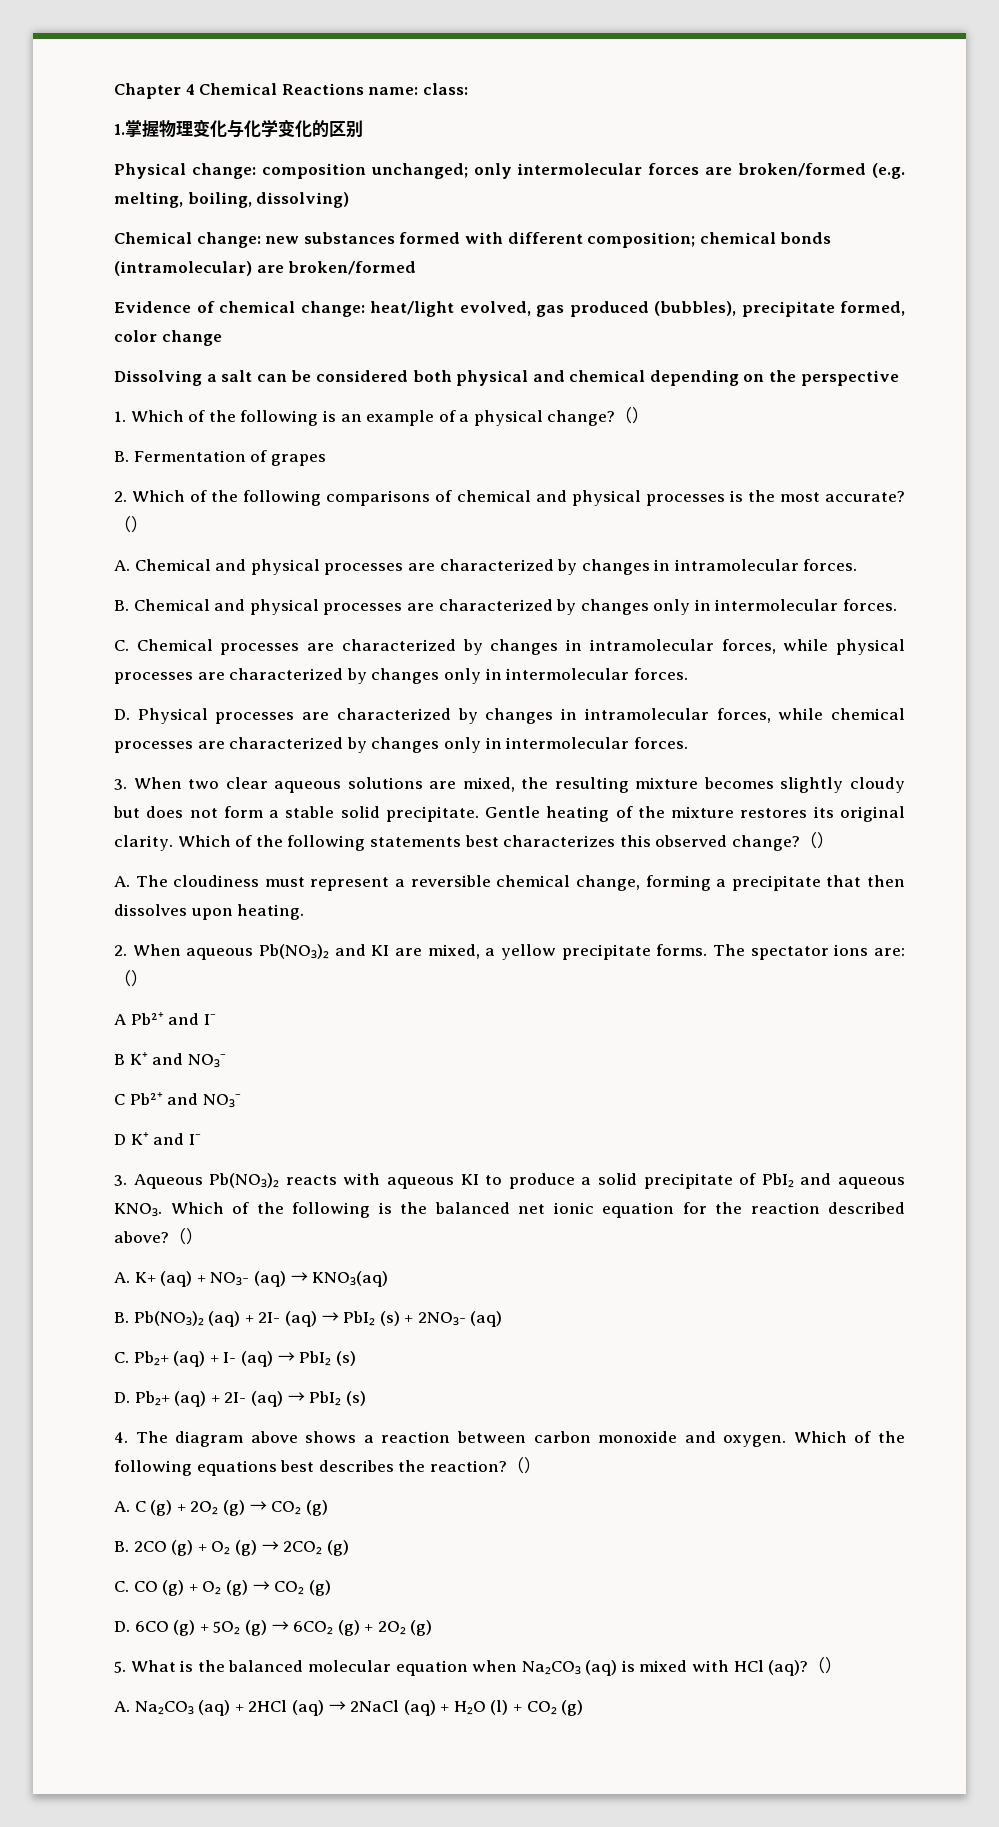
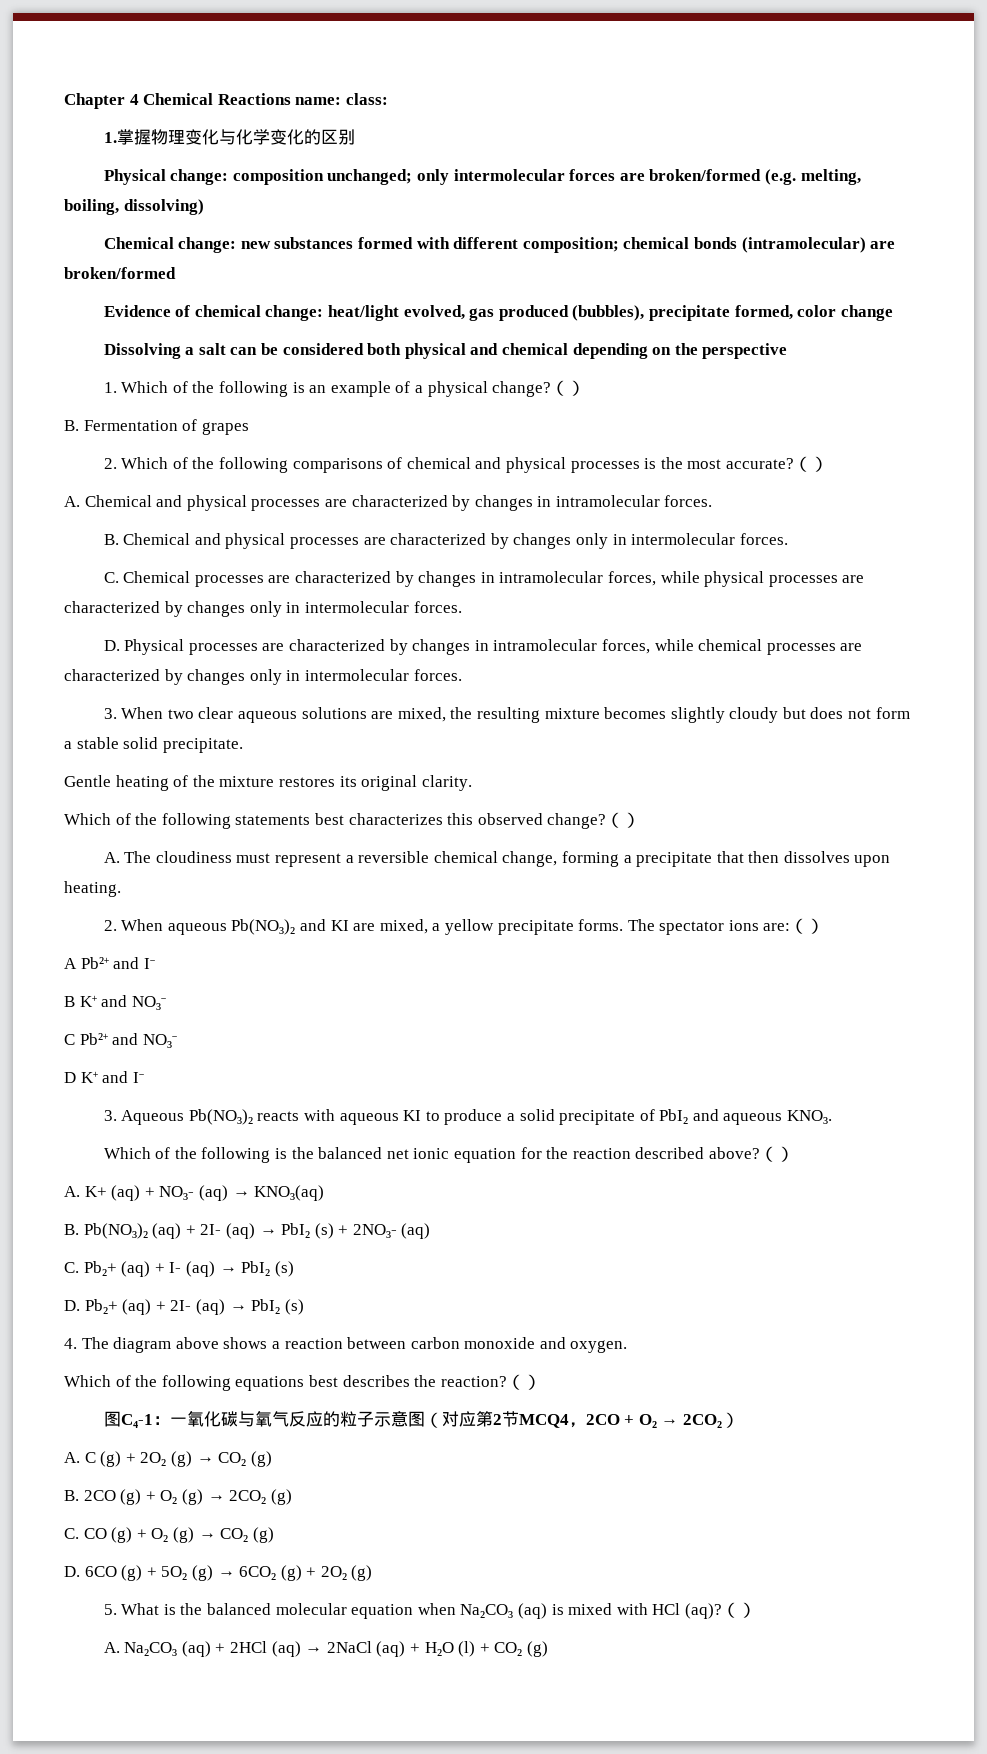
- 3. When two clear aqueous solutions are mixed, the resulting mixture becomes slightly cloudy but does not form a stable solid precipitate. Gentle heating of the mixture restores its original clarity. Which of the following statements best characterizes this observed change?
+ 3. When two clear aqueous solutions are mixed, the resulting mixture becomes slightly cloudy but does not form a stable solid precipitate.
+ Gentle heating of the mixture restores its original clarity.
+ Which of the following statements best characterizes this observed change?
- 3. Aqueous Pb(NO₃)₂ reacts with aqueous KI to produce a solid precipitate of PbI₂ and aqueous KNO₃. Which of the following is the balanced net ionic equation for the reaction described above?
+ 3. Aqueous Pb(NO₃)₂ reacts with aqueous KI to produce a solid precipitate of PbI₂ and aqueous KNO₃.
+ Which of the following is the balanced net ionic equation for the reaction described above?
- 4. The diagram above shows a reaction between carbon monoxide and oxygen. Which of the following equations best describes the reaction?
+ 4. The diagram above shows a reaction between carbon monoxide and oxygen.
+ Which of the following equations best describes the reaction?
+ 图C₄-1：一氧化碳与氧气反应的粒子示意图（对应第2节MCQ4，2CO + O₂ → 2CO₂）

